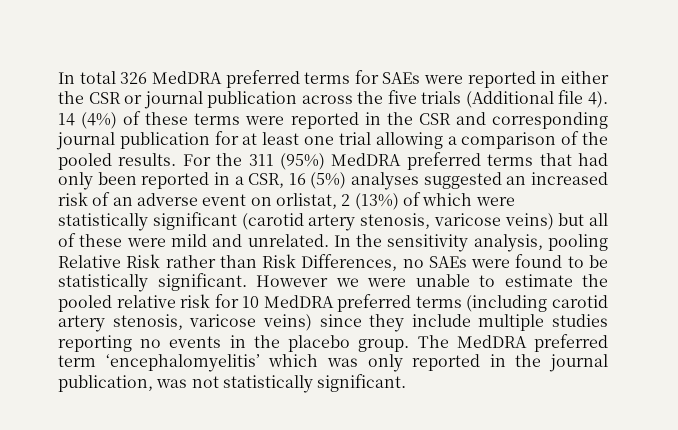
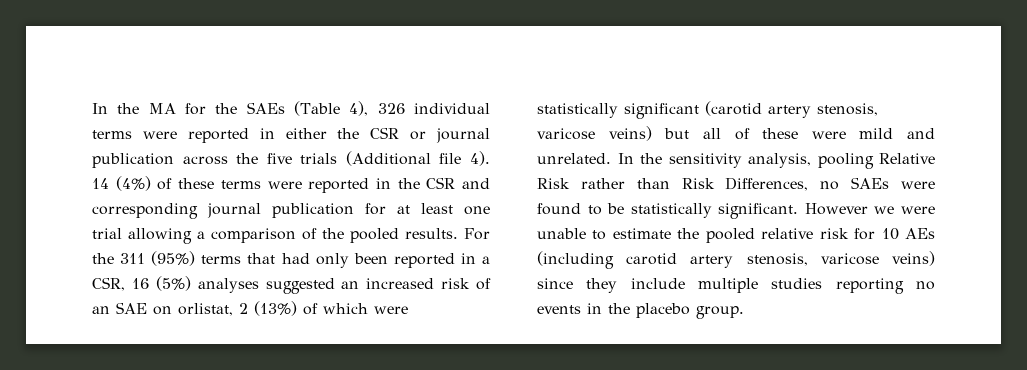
- In total 326 MedDRA preferred terms for SAEs were reported in either the CSR or journal publication across the five trials (Additional file 4).
+ In the MA for the SAEs (Table 4), 326 individual terms were reported in either the CSR or journal publication across the five trials (Additional file 4).
- For the 311 (95%) MedDRA preferred terms that had only been reported in a CSR, 16 (5%) analyses suggested an increased risk of an adverse event on orlistat, 2 (13%) of which were statistically significant (carotid artery stenosis, varicose veins) but all of these were mild and unrelated.
+ For the 311 (95%) terms that had only been reported in a CSR, 16 (5%) analyses suggested an increased risk of an SAE on orlistat, 2 (13%) of which were statistically significant (carotid artery stenosis, varicose veins) but all of these were mild and unrelated.
- However we were unable to estimate the pooled relative risk for 10 MedDRA preferred terms (including carotid artery stenosis, varicose veins) since they include multiple studies reporting no events in the placebo group. The MedDRA preferred term ‘encephalomyelitis’ which was only reported in the journal publication, was not statistically significant.
+ However we were unable to estimate the pooled relative risk for 10 AEs (including carotid artery stenosis, varicose veins) since they include multiple studies reporting no events in the placebo group.

